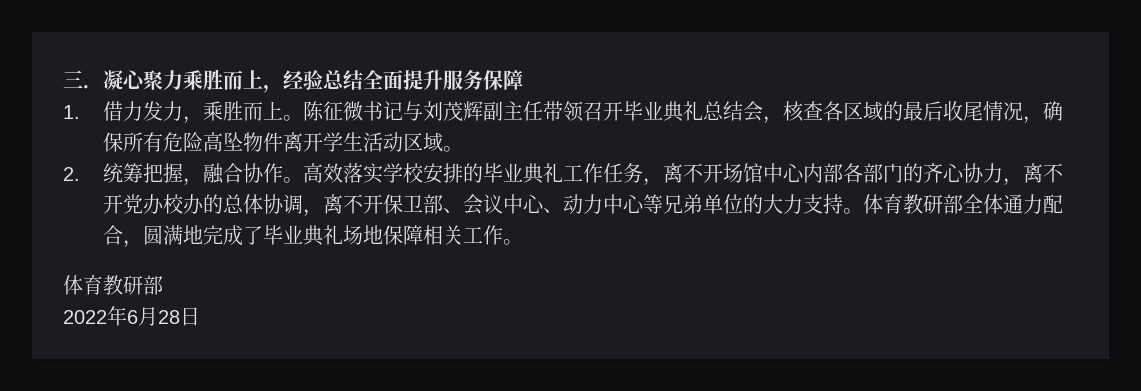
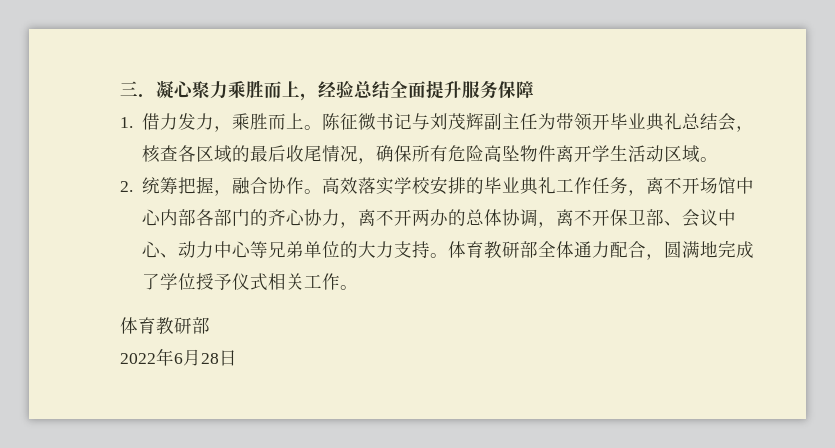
- 陈征微书记与刘茂辉副主任带领召开毕业典礼总结会，核查各区域的最后收尾情况，确保所有危险高坠物件离开学生活动区域。
+ 陈征微书记与刘茂辉副主任为带领开毕业典礼总结会，核查各区域的最后收尾情况，确保所有危险高坠物件离开学生活动区域。
- 高效落实学校安排的毕业典礼工作任务，离不开场馆中心内部各部门的齐心协力，离不开党办校办的总体协调，离不开保卫部、会议中心、动力中心等兄弟单位的大力支持。
+ 高效落实学校安排的毕业典礼工作任务，离不开场馆中心内部各部门的齐心协力，离不开两办的总体协调，离不开保卫部、会议中心、动力中心等兄弟单位的大力支持。
- 体育教研部全体通力配合，圆满地完成了毕业典礼场地保障相关工作。
+ 体育教研部全体通力配合，圆满地完成了学位授予仪式相关工作。

